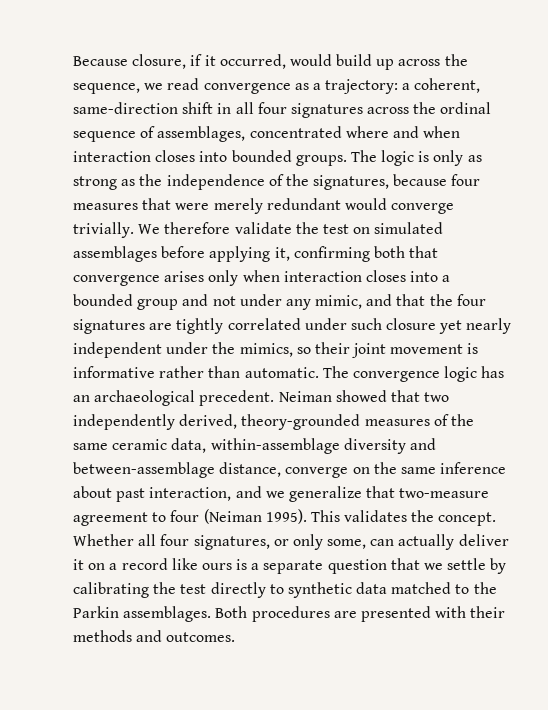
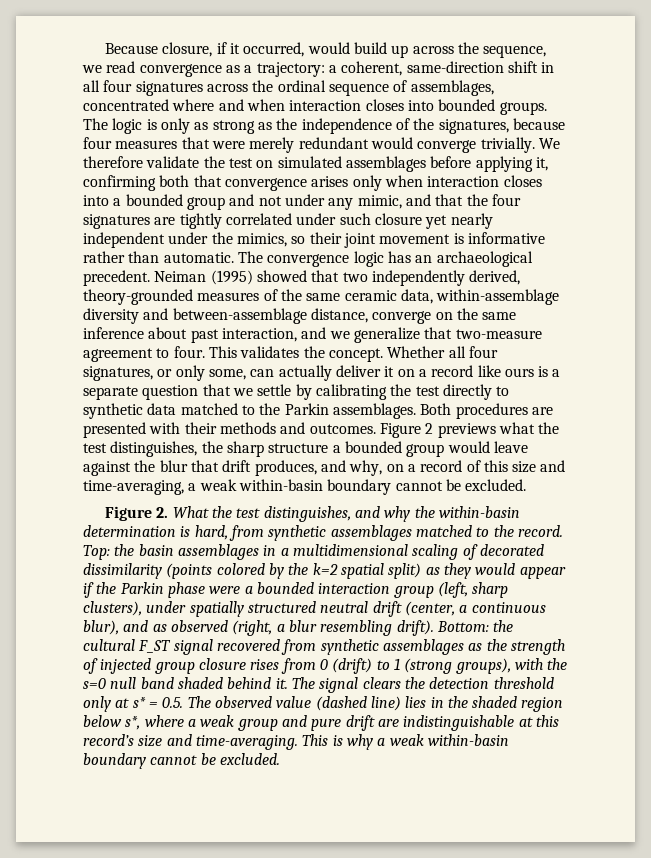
- Neiman showed that two independently derived, theory-grounded measures of the same ceramic data, within-assemblage diversity and between-assemblage distance, converge on the same inference about past interaction, and we generalize that two-measure agreement to four (Neiman 1995).
+ Neiman (1995) showed that two independently derived, theory-grounded measures of the same ceramic data, within-assemblage diversity and between-assemblage distance, converge on the same inference about past interaction, and we generalize that two-measure agreement to four.
+ Figure 2 previews what the test distinguishes, the sharp structure a bounded group would leave against the blur that drift produces, and why, on a record of this size and time-averaging, a weak within-basin boundary cannot be excluded.
+ Figure 2. What the test distinguishes, and why the within-basin determination is hard, from synthetic assemblages matched to the record. Top: the basin assemblages in a multidimensional scaling of decorated dissimilarity (points colored by the k=2 spatial split) as they would appear if the Parkin phase were a bounded interaction group (left, sharp clusters), under spatially structured neutral drift (center, a continuous blur), and as observed (right, a blur resembling drift). Bottom: the cultural F_ST signal recovered from synthetic assemblages as the strength of injected group closure rises from 0 (drift) to 1 (strong groups), with the s=0 null band shaded behind it. The signal clears the detection threshold only at s* = 0.5. The observed value (dashed line) lies in the shaded region below s*, where a weak group and pure drift are indistinguishable at this record’s size and time-averaging. This is why a weak within-basin boundary cannot be excluded.

